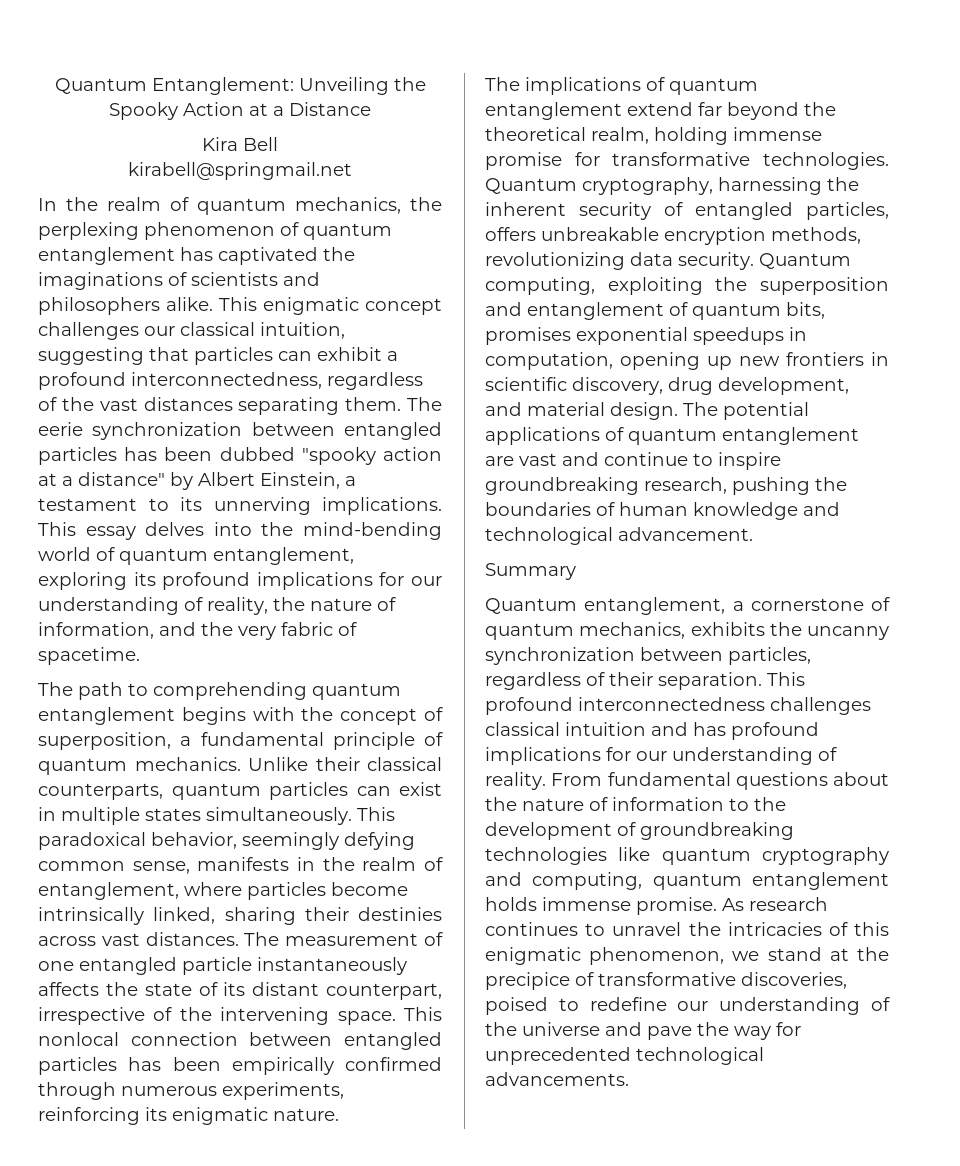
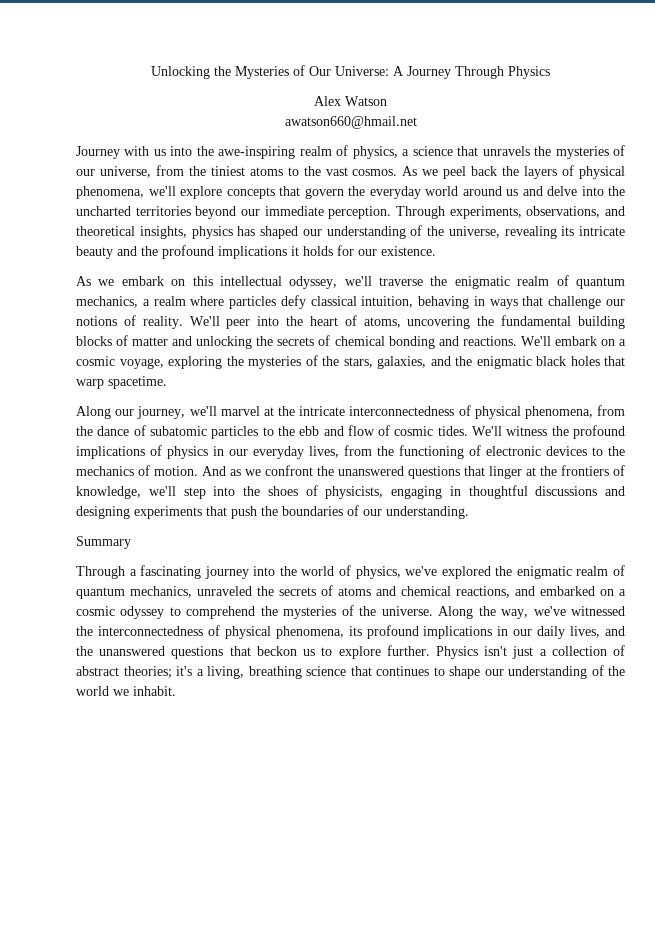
- Quantum Entanglement: Unveiling the Spooky Action at a Distance
- Kira Bell
- kirabell@springmail.net
- In the realm of quantum mechanics, the perplexing phenomenon of quantum entanglement has captivated the imaginations of scientists and philosophers alike. This enigmatic concept challenges our classical intuition, suggesting that particles can exhibit a profound interconnectedness, regardless of the vast distances separating them. The eerie synchronization between entangled particles has been dubbed "spooky action at a distance" by Albert Einstein, a testament to its unnerving implications. This essay delves into the mind-bending world of quantum entanglement, exploring its profound implications for our understanding of reality, the nature of information, and the very fabric of spacetime.
- The path to comprehending quantum entanglement begins with the concept of superposition, a fundamental principle of quantum mechanics. Unlike their classical counterparts, quantum particles can exist in multiple states simultaneously. This paradoxical behavior, seemingly defying common sense, manifests in the realm of entanglement, where particles become intrinsically linked, sharing their destinies across vast distances. The measurement of one entangled particle instantaneously affects the state of its distant counterpart, irrespective of the intervening space. This nonlocal connection between entangled particles has been empirically confirmed through numerous experiments, reinforcing its enigmatic nature.
- The implications of quantum entanglement extend far beyond the theoretical realm, holding immense promise for transformative technologies. Quantum cryptography, harnessing the inherent security of entangled particles, offers unbreakable encryption methods, revolutionizing data security. Quantum computing, exploiting the superposition and entanglement of quantum bits, promises exponential speedups in computation, opening up new frontiers in scientific discovery, drug development, and material design. The potential applications of quantum entanglement are vast and continue to inspire groundbreaking research, pushing the boundaries of human knowledge and technological advancement.
+ Unlocking the Mysteries of Our Universe: A Journey Through Physics
+ Alex Watson
+ awatson660@hmail.net
+ Journey with us into the awe-inspiring realm of physics, a science that unravels the mysteries of our universe, from the tiniest atoms to the vast cosmos. As we peel back the layers of physical phenomena, we'll explore concepts that govern the everyday world around us and delve into the uncharted territories beyond our immediate perception. Through experiments, observations, and theoretical insights, physics has shaped our understanding of the universe, revealing its intricate beauty and the profound implications it holds for our existence.
+ As we embark on this intellectual odyssey, we'll traverse the enigmatic realm of quantum mechanics, a realm where particles defy classical intuition, behaving in ways that challenge our notions of reality. We'll peer into the heart of atoms, uncovering the fundamental building blocks of matter and unlocking the secrets of chemical bonding and reactions. We'll embark on a cosmic voyage, exploring the mysteries of the stars, galaxies, and the enigmatic black holes that warp spacetime.
+ Along our journey, we'll marvel at the intricate interconnectedness of physical phenomena, from the dance of subatomic particles to the ebb and flow of cosmic tides. We'll witness the profound implications of physics in our everyday lives, from the functioning of electronic devices to the mechanics of motion. And as we confront the unanswered questions that linger at the frontiers of knowledge, we'll step into the shoes of physicists, engaging in thoughtful discussions and designing experiments that push the boundaries of our understanding.
  Summary
- Quantum entanglement, a cornerstone of quantum mechanics, exhibits the uncanny synchronization between particles, regardless of their separation. This profound interconnectedness challenges classical intuition and has profound implications for our understanding of reality. From fundamental questions about the nature of information to the development of groundbreaking technologies like quantum cryptography and computing, quantum entanglement holds immense promise. As research continues to unravel the intricacies of this enigmatic phenomenon, we stand at the precipice of transformative discoveries, poised to redefine our understanding of the universe and pave the way for unprecedented technological advancements.
+ Through a fascinating journey into the world of physics, we've explored the enigmatic realm of quantum mechanics, unraveled the secrets of atoms and chemical reactions, and embarked on a cosmic odyssey to comprehend the mysteries of the universe. Along the way, we've witnessed the interconnectedness of physical phenomena, its profound implications in our daily lives, and the unanswered questions that beckon us to explore further. Physics isn't just a collection of abstract theories; it's a living, breathing science that continues to shape our understanding of the world we inhabit.

